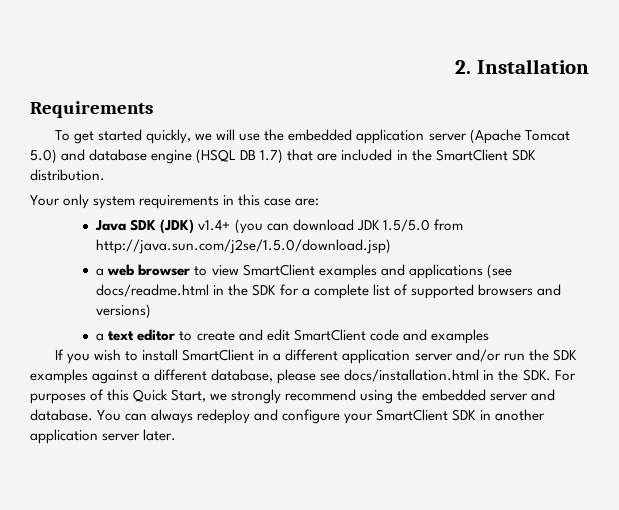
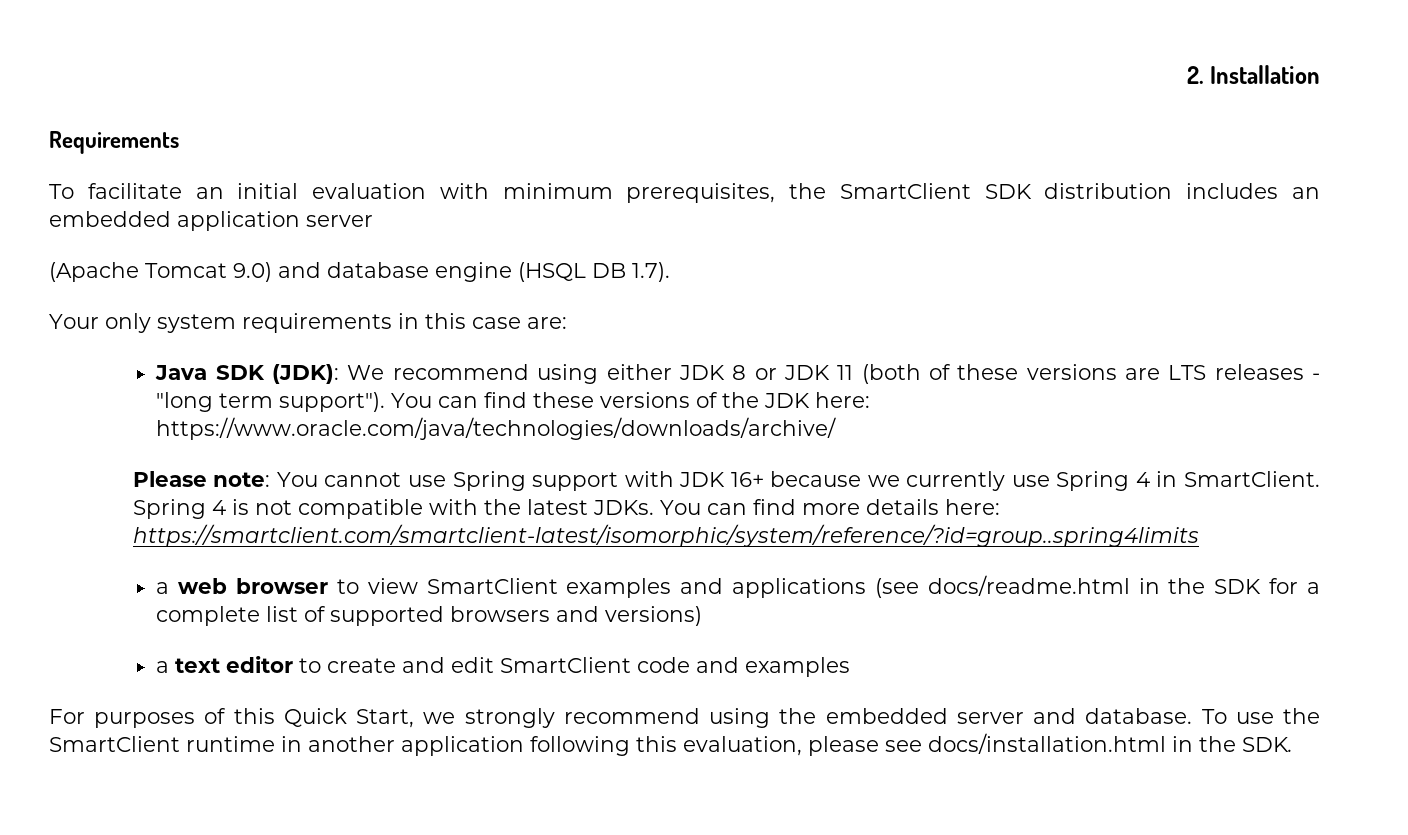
- To get started quickly, we will use the embedded application server (Apache Tomcat 5.0) and database engine (HSQL DB 1.7) that are included in the SmartClient SDK distribution.
+ To facilitate an initial evaluation with minimum prerequisites, the SmartClient SDK distribution includes an embedded application server
+ (Apache Tomcat 9.0) and database engine (HSQL DB 1.7).
- Java SDK (JDK) v1.4+ (you can download JDK 1.5/5.0 from http://java.sun.com/j2se/1.5.0/download.jsp)
+ Java SDK (JDK): We recommend using either JDK 8 or JDK 11 (both of these versions are LTS releases - "long term support"). You can find these versions of the JDK here: https://www.oracle.com/java/technologies/downloads/archive/
+ Please note: You cannot use Spring support with JDK 16+ because we currently use Spring 4 in SmartClient. Spring 4 is not compatible with the latest JDKs. You can find more details here: https://smartclient.com/smartclient-latest/isomorphic/system/reference/?id=group..spring4limits
- If you wish to install SmartClient in a different application server and/or run the SDK examples against a different database, please see docs/installation.html in the SDK. For purposes of this Quick Start, we strongly recommend using the embedded server and database.
+ For purposes of this Quick Start, we strongly recommend using the embedded server and database.
- You can always redeploy and configure your SmartClient SDK in another application server later.
+ To use the SmartClient runtime in another application following this evaluation, please see docs/installation.html in the SDK.

